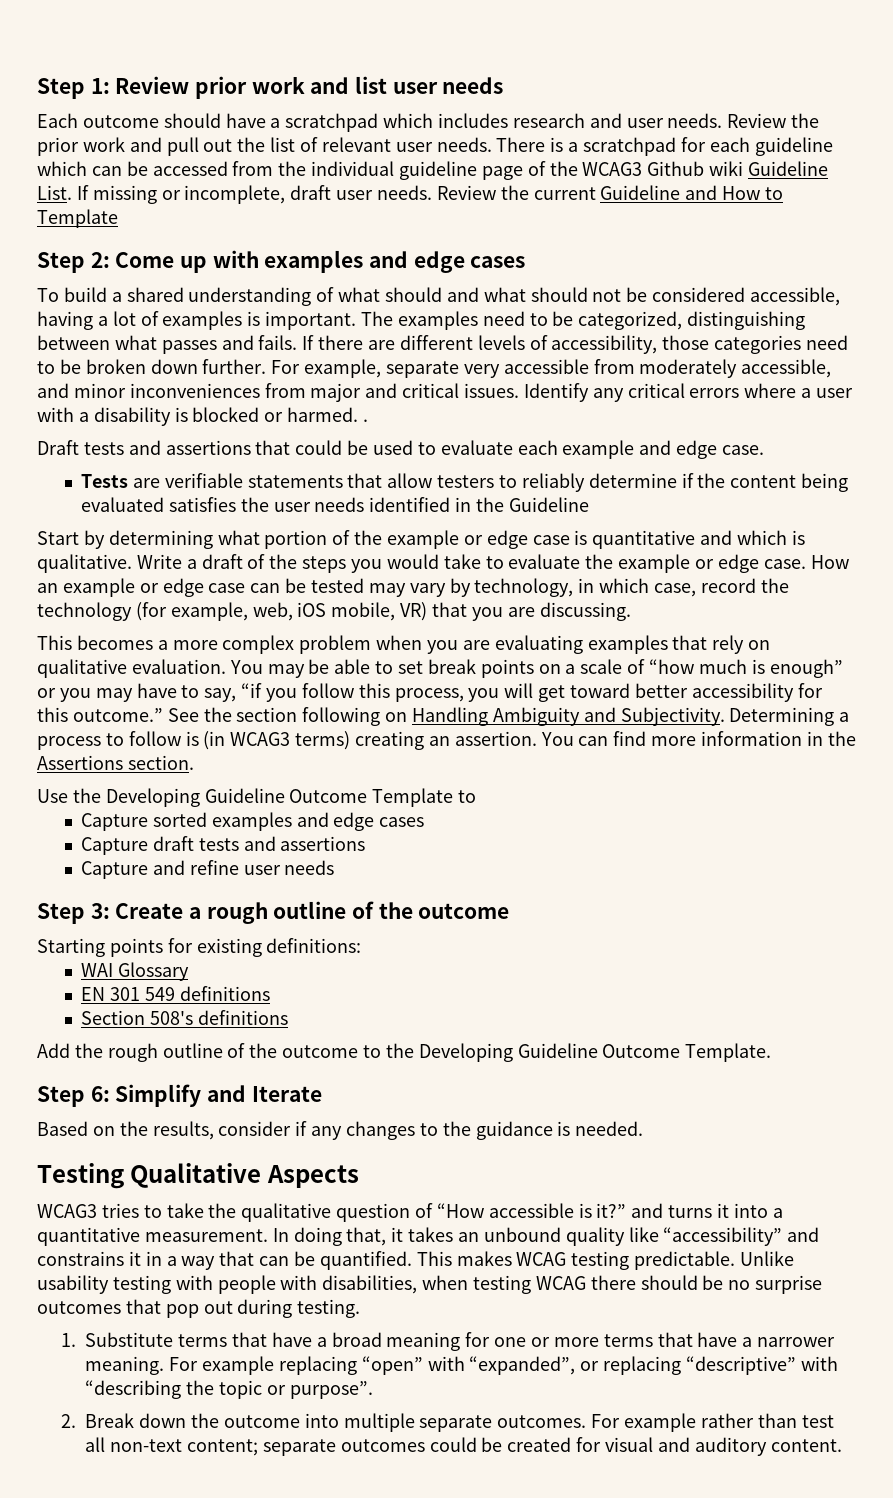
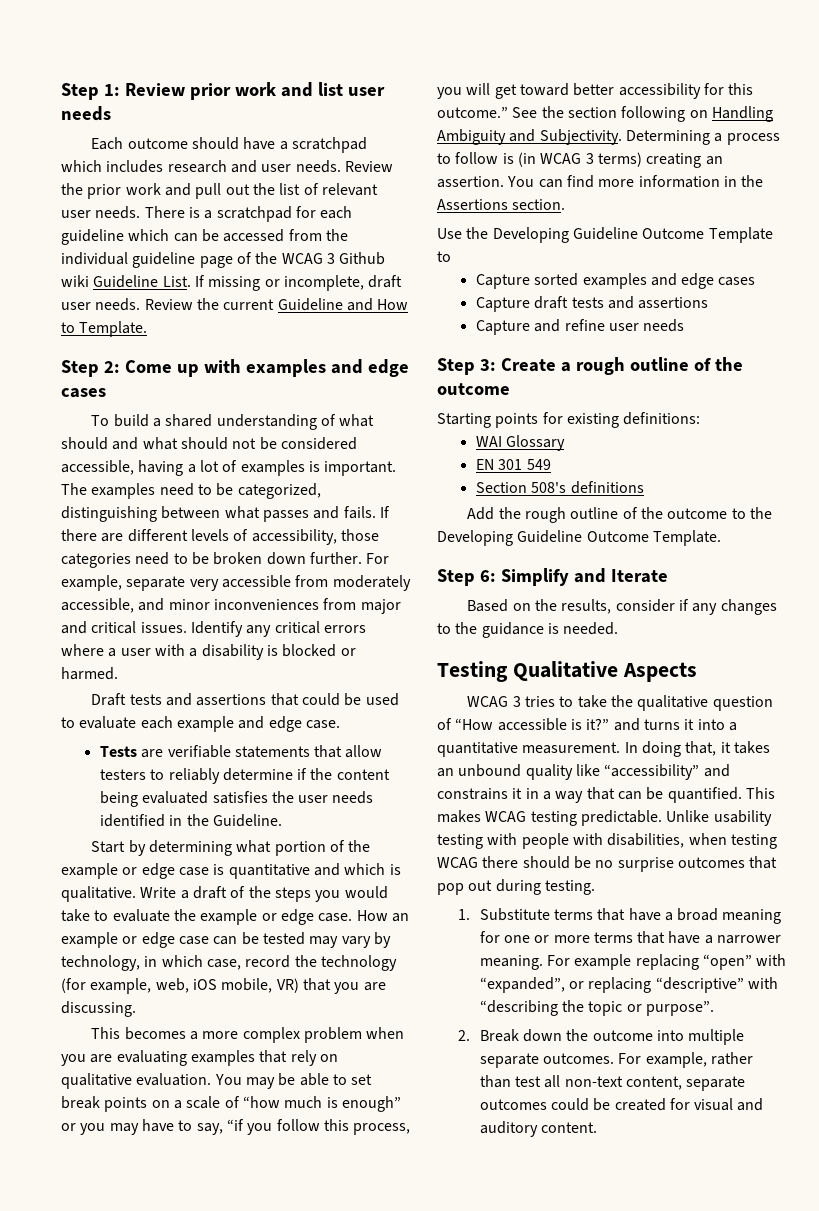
- There is a scratchpad for each guideline which can be accessed from the individual guideline page of the WCAG3 Github wiki Guideline List.
+ There is a scratchpad for each guideline which can be accessed from the individual guideline page of the WCAG 3 Github wiki Guideline List.
- Review the current Guideline and How to Template
+ Review the current Guideline and How to Template.
- Identify any critical errors where a user with a disability is blocked or harmed. .
+ Identify any critical errors where a user with a disability is blocked or harmed.
- Tests are verifiable statements that allow testers to reliably determine if the content being evaluated satisfies the user needs identified in the Guideline
+ Tests are verifiable statements that allow testers to reliably determine if the content being evaluated satisfies the user needs identified in the Guideline.
- Determining a process to follow is (in WCAG3 terms) creating an assertion.
+ Determining a process to follow is (in WCAG 3 terms) creating an assertion.
- EN 301 549 definitions
+ EN 301 549
- WCAG3 tries to take the qualitative question of “How accessible is it?” and turns it into a quantitative measurement.
+ WCAG 3 tries to take the qualitative question of “How accessible is it?” and turns it into a quantitative measurement.
- For example rather than test all non-text content; separate outcomes could be created for visual and auditory content.
+ For example, rather than test all non-text content, separate outcomes could be created for visual and auditory content.

